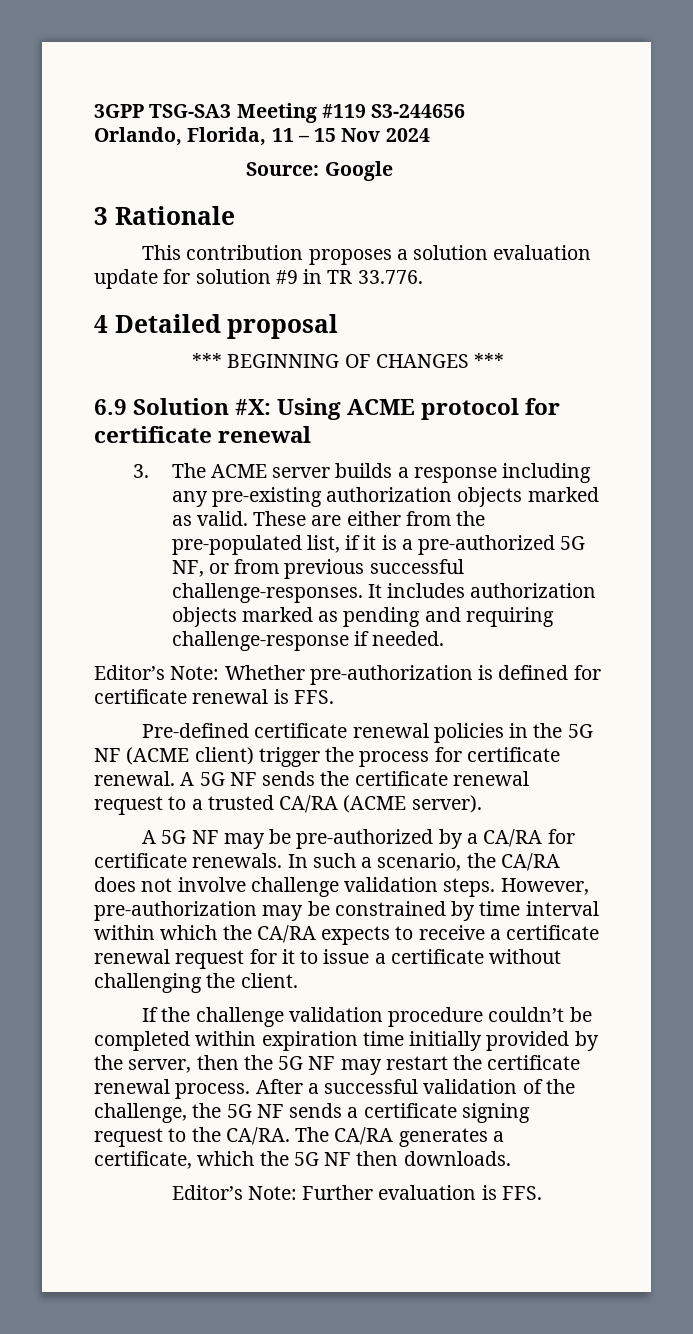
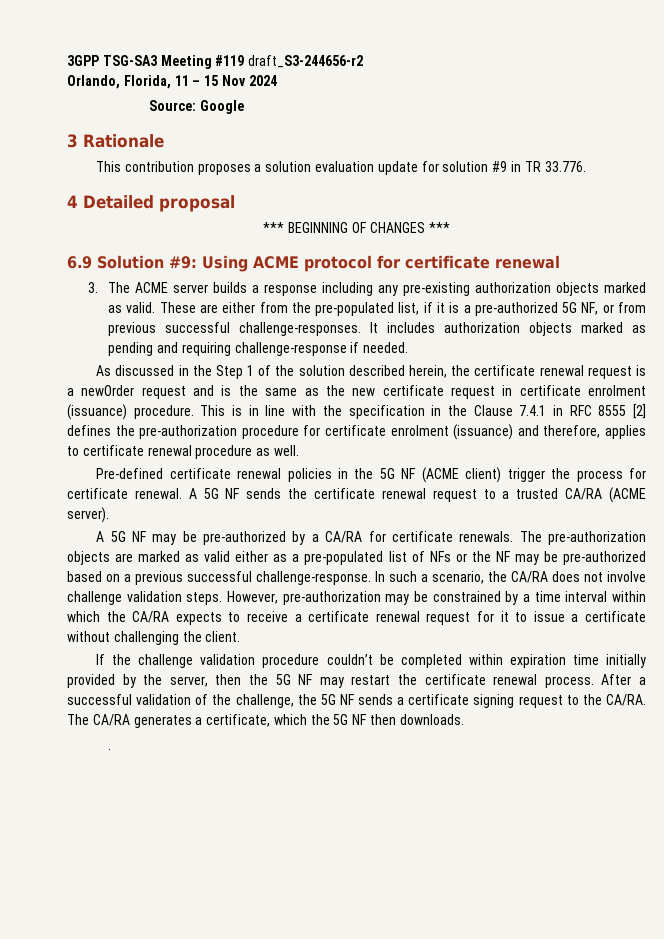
- 3GPP TSG-SA3 Meeting #119 S3-244656
+ 3GPP TSG-SA3 Meeting #119 draft_S3-244656-r2
- 6.9 Solution #X: Using ACME protocol for certificate renewal
+ 6.9 Solution #9: Using ACME protocol for certificate renewal
- Editor’s Note: Whether pre-authorization is defined for certificate renewal is FFS.
+ As discussed in the Step 1 of the solution described herein, the certificate renewal request is a newOrder request and is the same as the new certificate request in certificate enrolment (issuance) procedure. This is in line with the specification in the Clause 7.4.1 in RFC 8555 [2] defines the pre-authorization procedure for certificate enrolment (issuance) and therefore, applies to certificate renewal procedure as well.
+ The pre-authorization objects are marked as valid either as a pre-populated list of NFs or the NF may be pre-authorized based on a previous successful challenge-response.
- However, pre-authorization may be constrained by time interval within which the CA/RA expects to receive a certificate renewal request for it to issue a certificate without challenging the client.
+ However, pre-authorization may be constrained by a time interval within which the CA/RA expects to receive a certificate renewal request for it to issue a certificate without challenging the client.
- Editor’s Note: Further evaluation is FFS.
+ .

